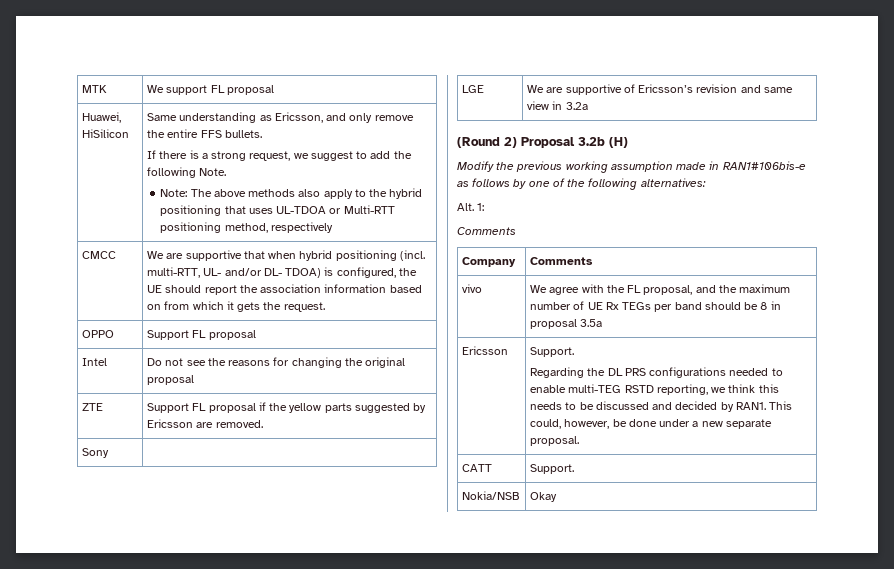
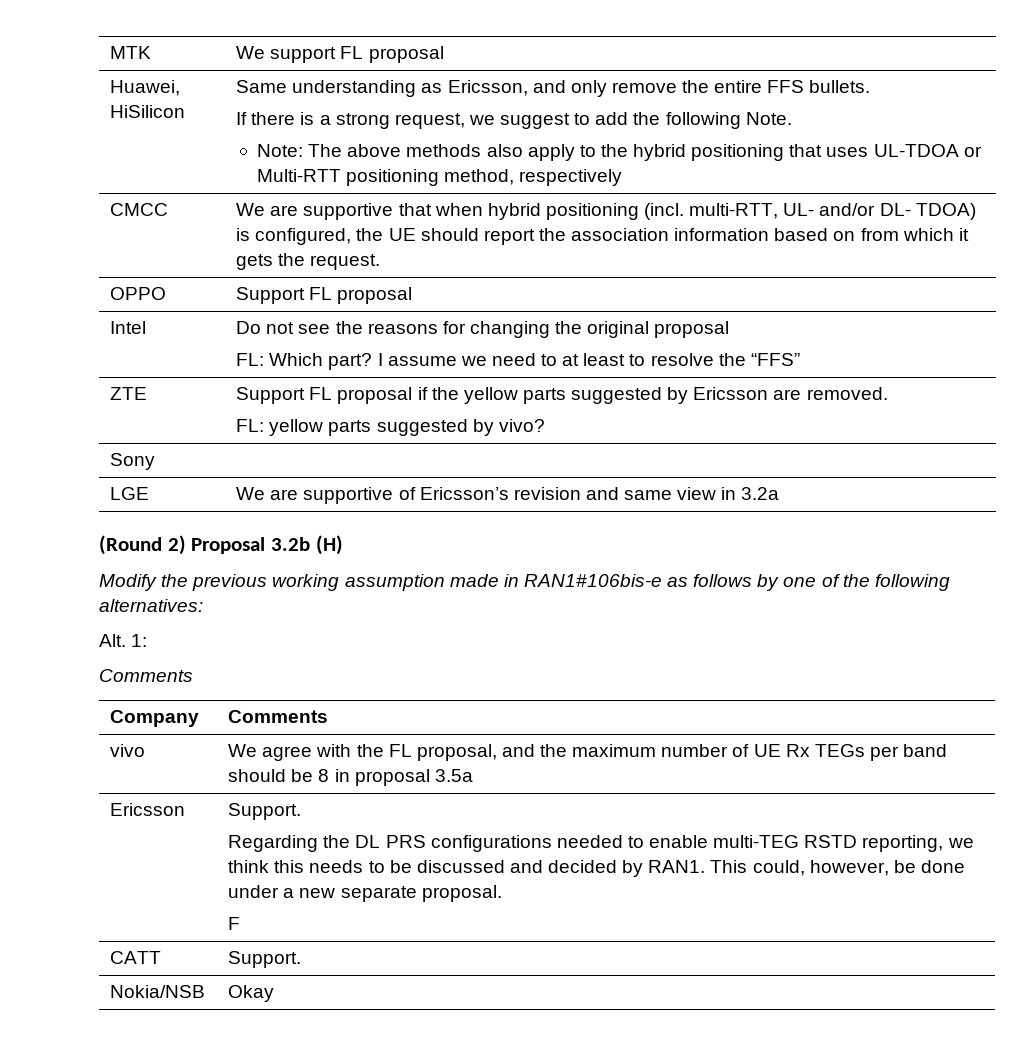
  Intel | Do not see the reasons for changing the original proposal
+ FL: Which part? I assume we need to at least to resolve the “FFS”
  ZTE | Support FL proposal if the yellow parts suggested by Ericsson are removed.
+ FL: yellow parts suggested by vivo?
  Ericsson | Support.
  Regarding the DL PRS configurations needed to enable multi-TEG RSTD reporting, we think this needs to be discussed and decided by RAN1. This could, however, be done under a new separate proposal.
+ F

